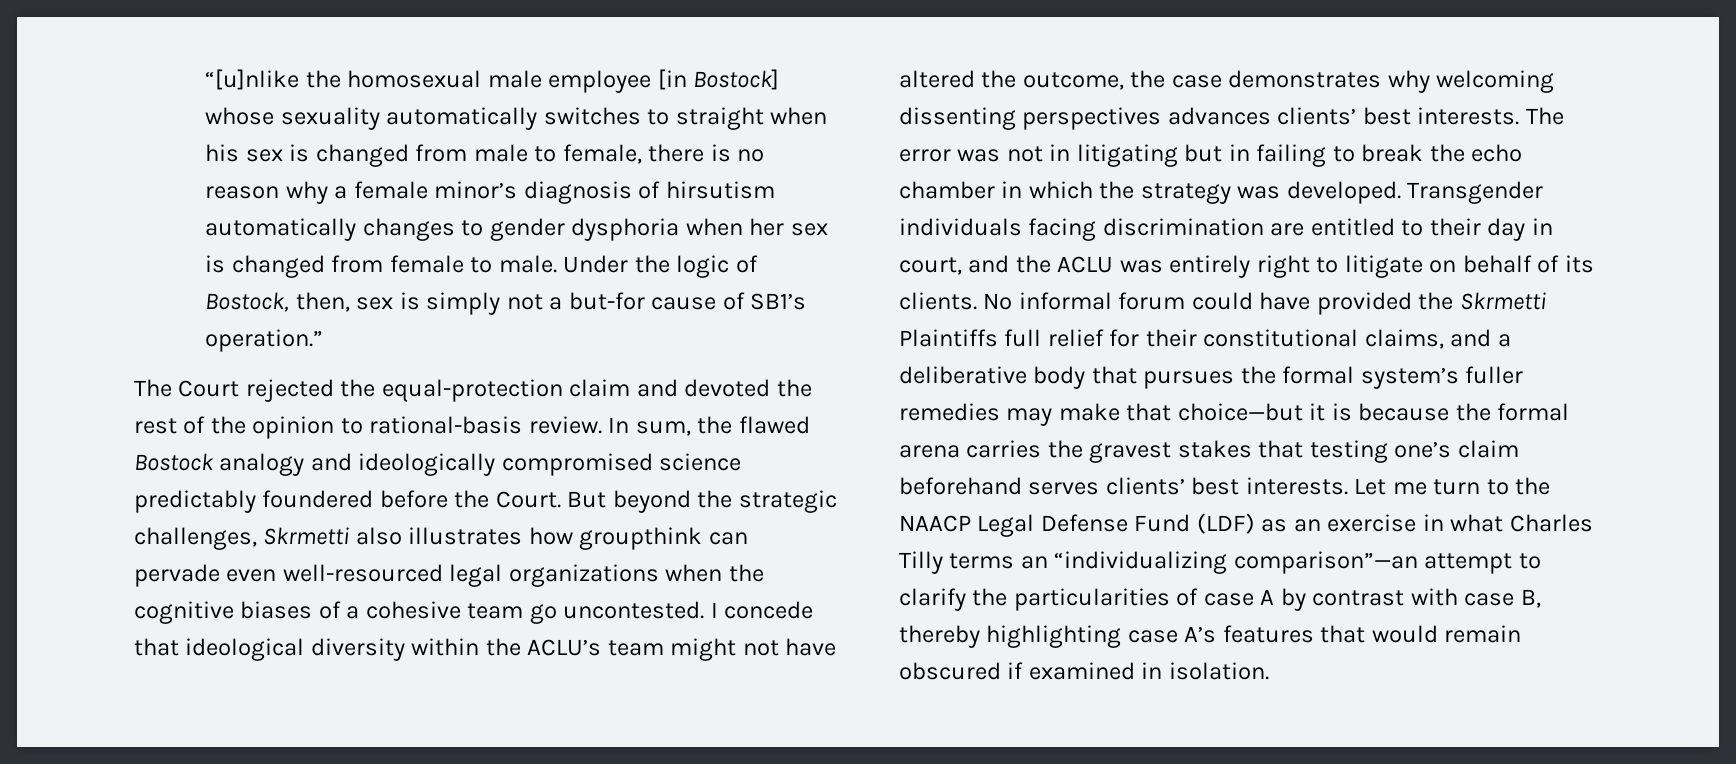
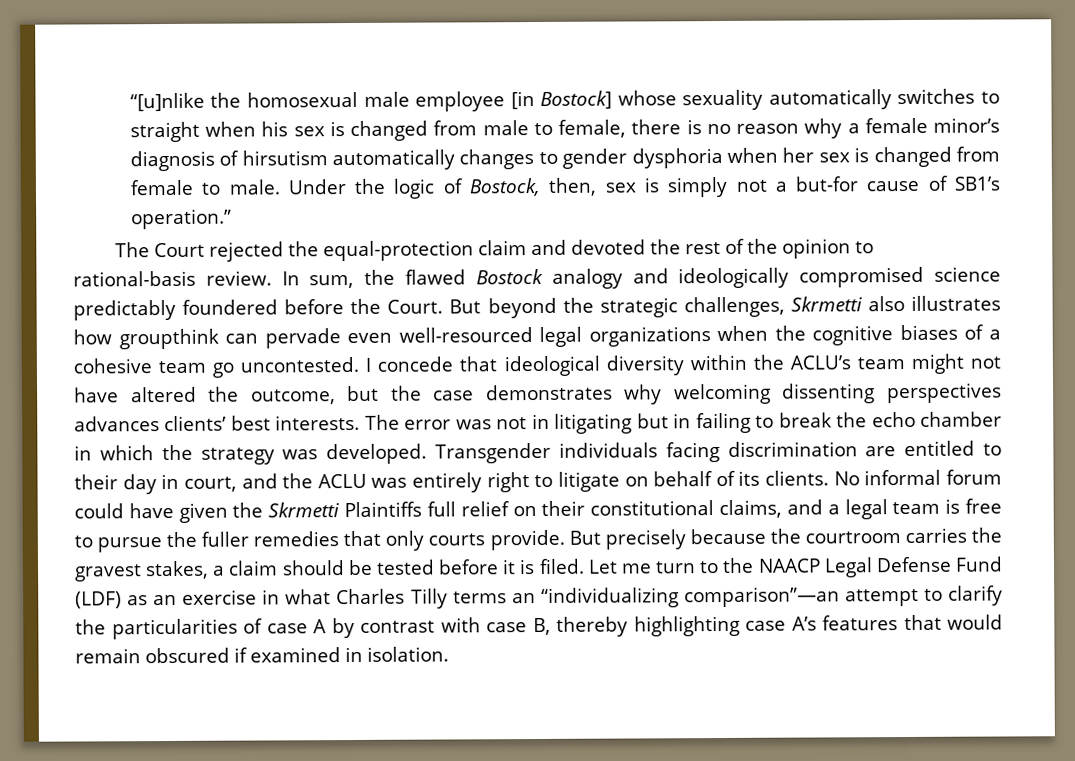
- I concede that ideological diversity within the ACLU’s team might not have altered the outcome, the case demonstrates why welcoming dissenting perspectives advances clients’ best interests.
+ I concede that ideological diversity within the ACLU’s team might not have altered the outcome, but the case demonstrates why welcoming dissenting perspectives advances clients’ best interests.
- No informal forum could have provided the Skrmetti Plaintiffs full relief for their constitutional claims, and a deliberative body that pursues the formal system’s fuller remedies may make that choice—but it is because the formal arena carries the gravest stakes that testing one’s claim beforehand serves clients’ best interests.
+ No informal forum could have given the Skrmetti Plaintiffs full relief on their constitutional claims, and a legal team is free to pursue the fuller remedies that only courts provide. But precisely because the courtroom carries the gravest stakes, a claim should be tested before it is filed.

